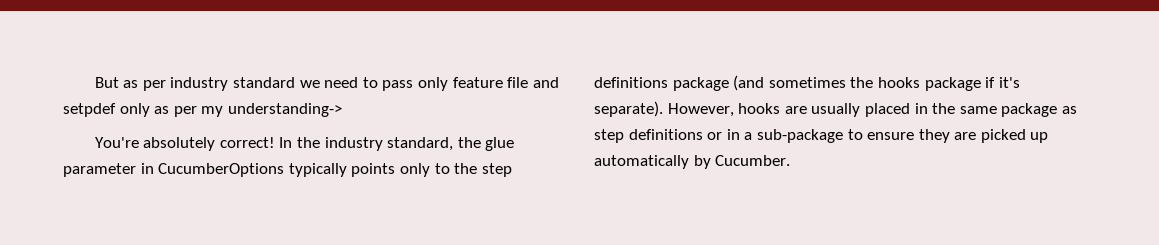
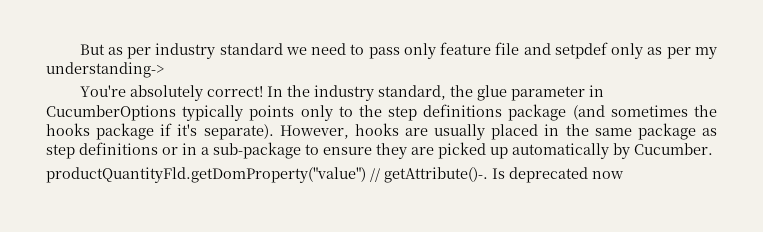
+ productQuantityFld.getDomProperty("value") // getAttribute()-. Is deprecated now

